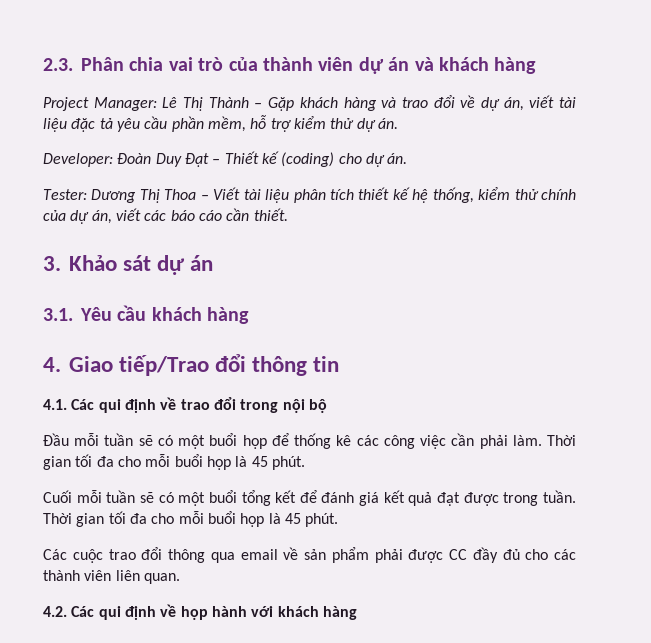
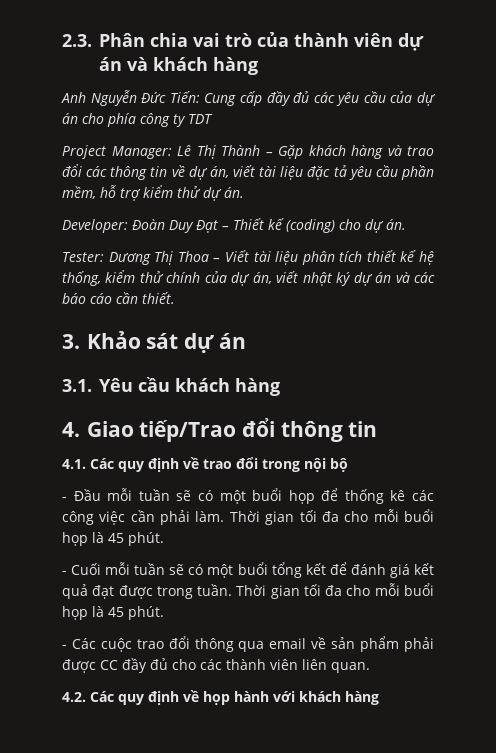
+ Anh Nguyễn Đức Tiến: Cung cấp đầy đủ các yêu cầu của dự án cho phía công ty TDT
- Project Manager: Lê Thị Thành – Gặp khách hàng và trao đổi về dự án, viết tài liệu đặc tả yêu cầu phần mềm, hỗ trợ kiểm thử dự án.
+ Project Manager: Lê Thị Thành – Gặp khách hàng và trao đổi các thông tin về dự án, viết tài liệu đặc tả yêu cầu phần mềm, hỗ trợ kiểm thử dự án.
- Tester: Dương Thị Thoa – Viết tài liệu phân tích thiết kế hệ thống, kiểm thử chính của dự án, viết các báo cáo cần thiết.
+ Tester: Dương Thị Thoa – Viết tài liệu phân tích thiết kế hệ thống, kiểm thử chính của dự án, viết nhật ký dự án và các báo cáo cần thiết.
- 4.1. Các qui định về trao đổi trong nội bộ
+ 4.1. Các quy định về trao đổi trong nội bộ
- Đầu mỗi tuần sẽ có một buổi họp để thống kê các công việc cần phải làm.
+ - Đầu mỗi tuần sẽ có một buổi họp để thống kê các công việc cần phải làm.
- Cuối mỗi tuần sẽ có một buổi tổng kết để đánh giá kết quả đạt được trong tuần.
+ - Cuối mỗi tuần sẽ có một buổi tổng kết để đánh giá kết quả đạt được trong tuần.
- Các cuộc trao đổi thông qua email về sản phẩm phải được CC đầy đủ cho các thành viên liên quan.
+ - Các cuộc trao đổi thông qua email về sản phẩm phải được CC đầy đủ cho các thành viên liên quan.
- 4.2. Các qui định về họp hành với khách hàng
+ 4.2. Các quy định về họp hành với khách hàng

